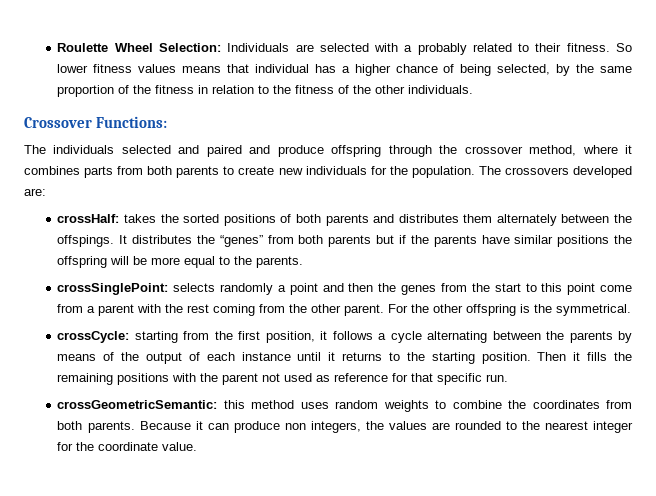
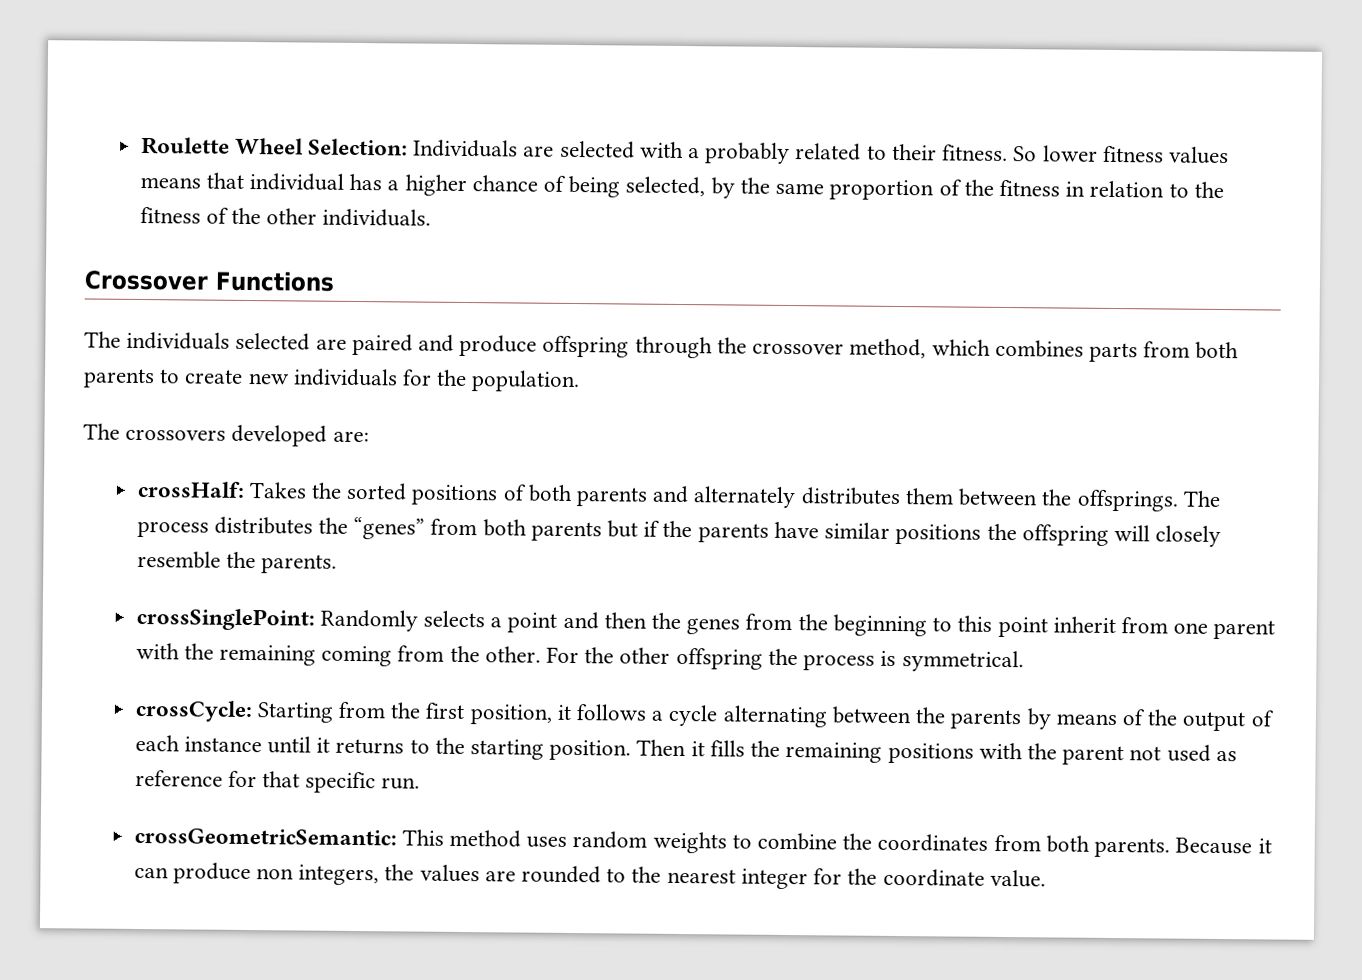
- Crossover Functions:
+ Crossover Functions
- The individuals selected and paired and produce offspring through the crossover method, where it combines parts from both parents to create new individuals for the population. The crossovers developed are:
+ The individuals selected are paired and produce offspring through the crossover method, which combines parts from both parents to create new individuals for the population.
+ The crossovers developed are:
- crossHalf: takes the sorted positions of both parents and distributes them alternately between the offspings. It distributes the “genes” from both parents but if the parents have similar positions the offspring will be more equal to the parents.
+ crossHalf: Takes the sorted positions of both parents and alternately distributes them between the offsprings. The process distributes the “genes” from both parents but if the parents have similar positions the offspring will closely resemble the parents.
- crossSinglePoint: selects randomly a point and then the genes from the start to this point come from a parent with the rest coming from the other parent.
+ crossSinglePoint: Randomly selects a point and then the genes from the beginning to this point inherit from one parent with the remaining coming from the other.
- For the other offspring is the symmetrical.
+ For the other offspring the process is symmetrical.
- crossCycle: starting from the first position, it follows a cycle alternating between the parents by means of the output of each instance until it returns to the starting position.
+ crossCycle: Starting from the first position, it follows a cycle alternating between the parents by means of the output of each instance until it returns to the starting position.
- crossGeometricSemantic: this method uses random weights to combine the coordinates from both parents.
+ crossGeometricSemantic: This method uses random weights to combine the coordinates from both parents.

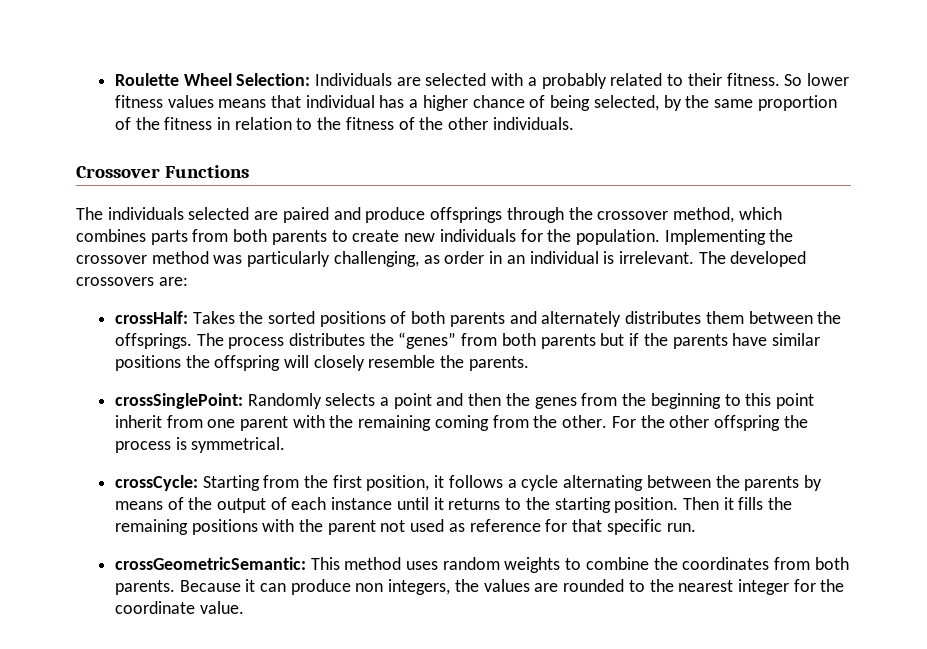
- The individuals selected are paired and produce offspring through the crossover method, which combines parts from both parents to create new individuals for the population.
- The crossovers developed are:
+ The individuals selected are paired and produce offsprings through the crossover method, which combines parts from both parents to create new individuals for the population. Implementing the crossover method was particularly challenging, as order in an individual is irrelevant. The developed crossovers are:

